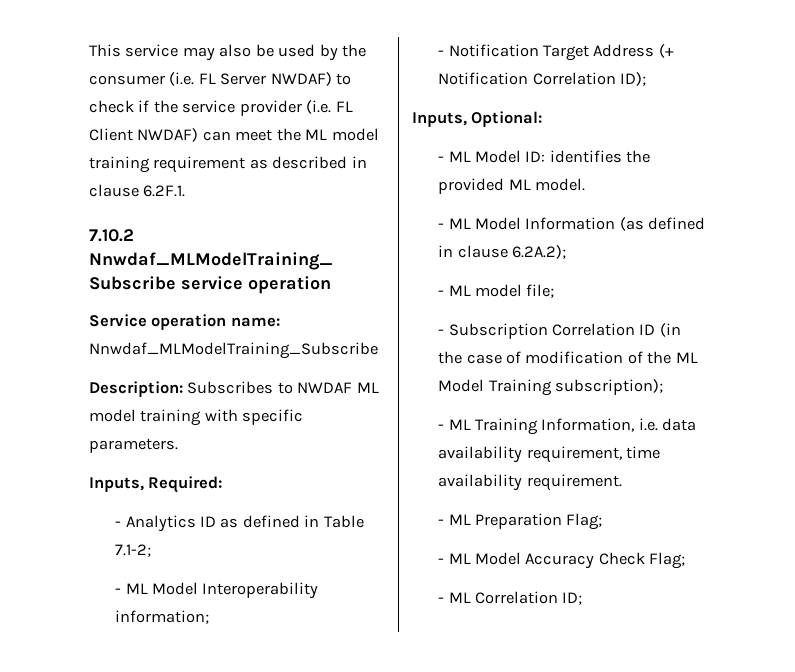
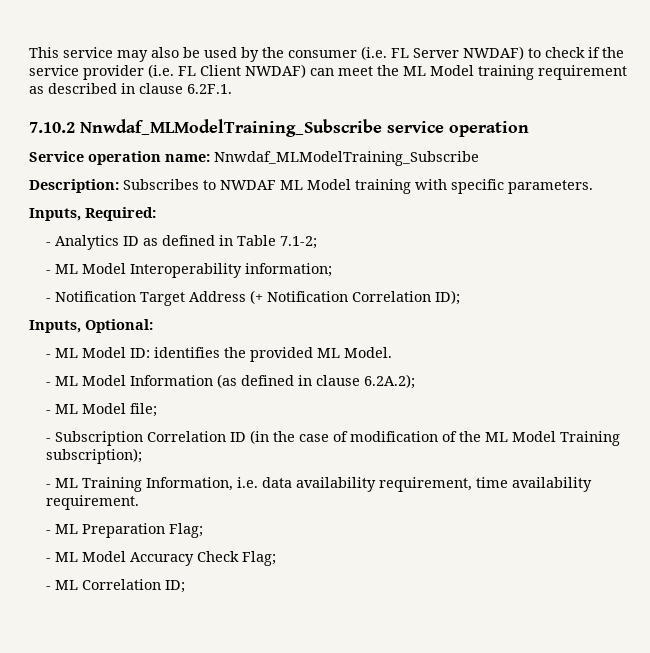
- This service may also be used by the consumer (i.e. FL Server NWDAF) to check if the service provider (i.e. FL Client NWDAF) can meet the ML model training requirement as described in clause 6.2F.1.
+ This service may also be used by the consumer (i.e. FL Server NWDAF) to check if the service provider (i.e. FL Client NWDAF) can meet the ML Model training requirement as described in clause 6.2F.1.
- Description: Subscribes to NWDAF ML model training with specific parameters.
+ Description: Subscribes to NWDAF ML Model training with specific parameters.
- - ML Model ID: identifies the provided ML model.
+ - ML Model ID: identifies the provided ML Model.
- - ML model file;
+ - ML Model file;

